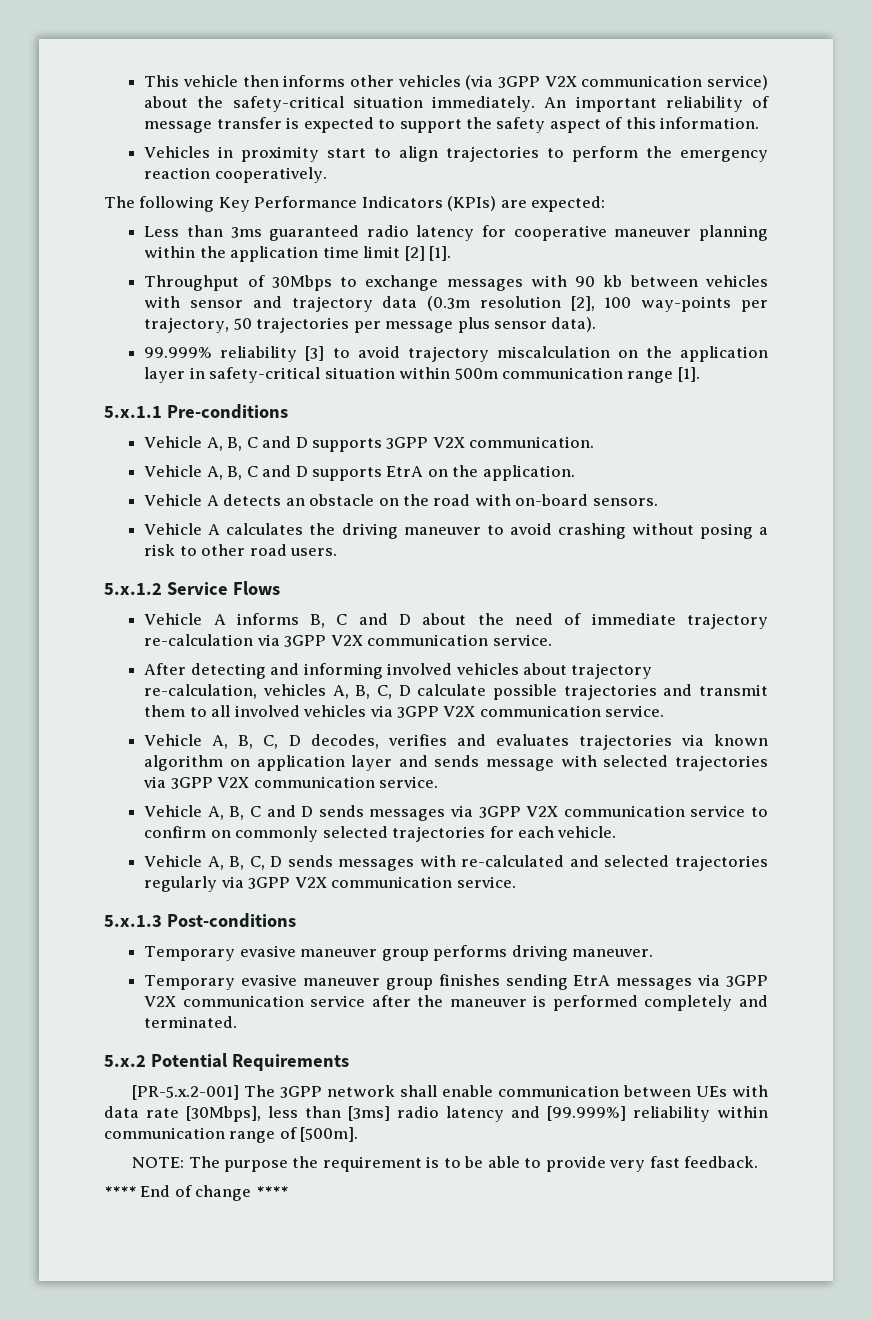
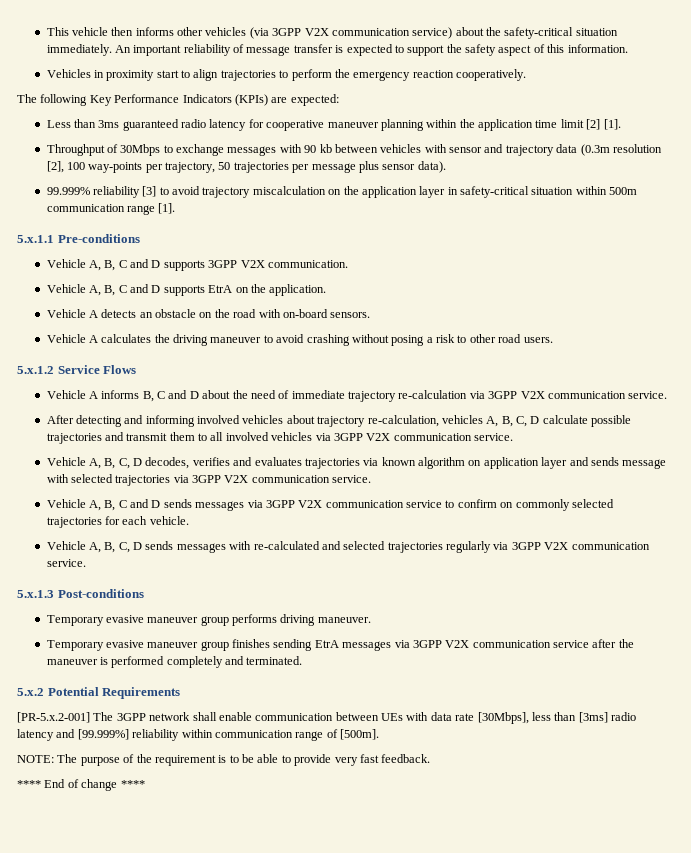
- NOTE: The purpose the requirement is to be able to provide very fast feedback.
+ NOTE: The purpose of the requirement is to be able to provide very fast feedback.

